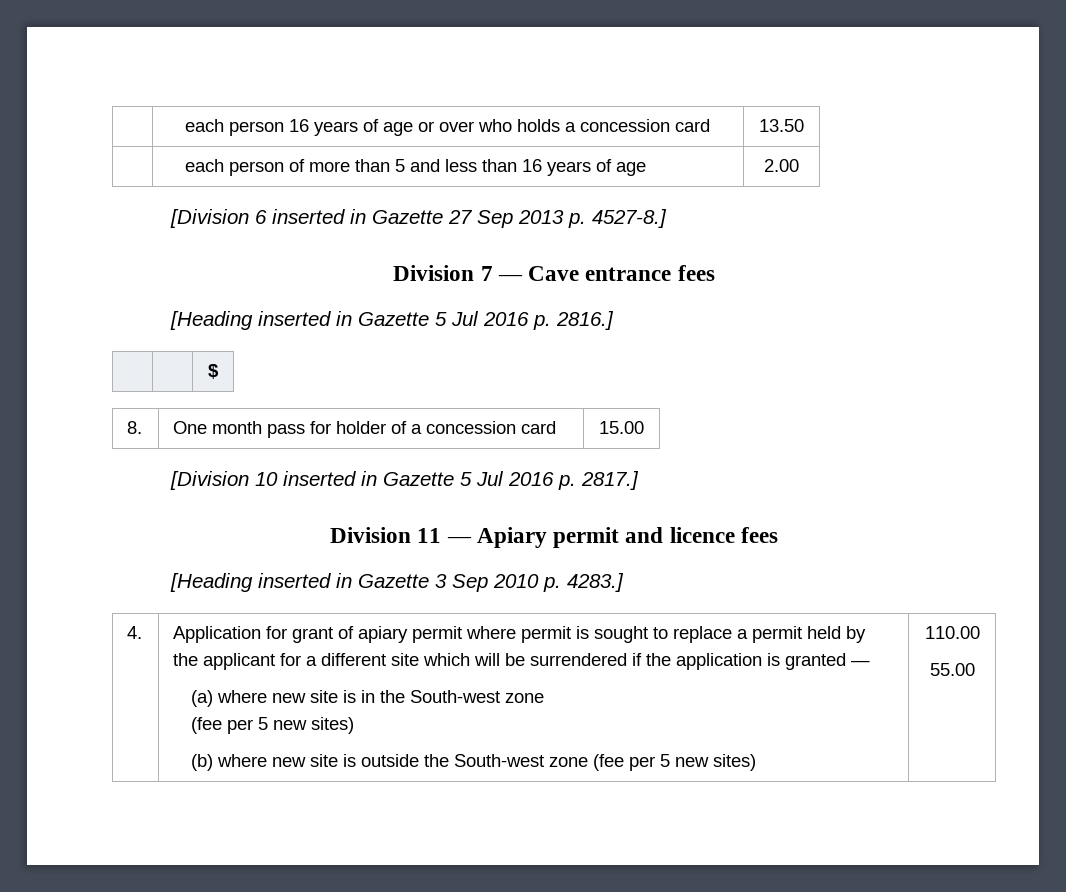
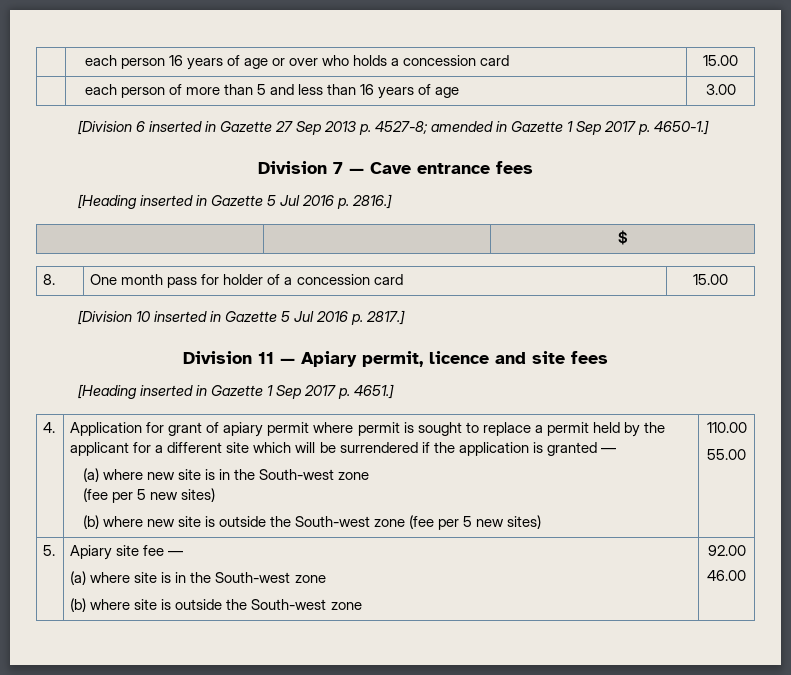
- | each person 16 years of age or over who holds a concession card | 13.50
+ | each person 16 years of age or over who holds a concession card | 15.00
- | each person of more than 5 and less than 16 years of age | 2.00
+ | each person of more than 5 and less than 16 years of age | 3.00
- [Division 6 inserted in Gazette 27 Sep 2013 p. 4527-8.]
+ [Division 6 inserted in Gazette 27 Sep 2013 p. 4527-8; amended in Gazette 1 Sep 2017 p. 4650-1.]
- Division 11 — Apiary permit and licence fees
- [Heading inserted in Gazette 3 Sep 2010 p. 4283.]
+ Division 11 — Apiary permit, licence and site fees
+ [Heading inserted in Gazette 1 Sep 2017 p. 4651.]
+ 5. | Apiary site fee —
+ (a) where site is in the South-west zone
+ (b) where site is outside the South-west zone | 92.00
+ 46.00

